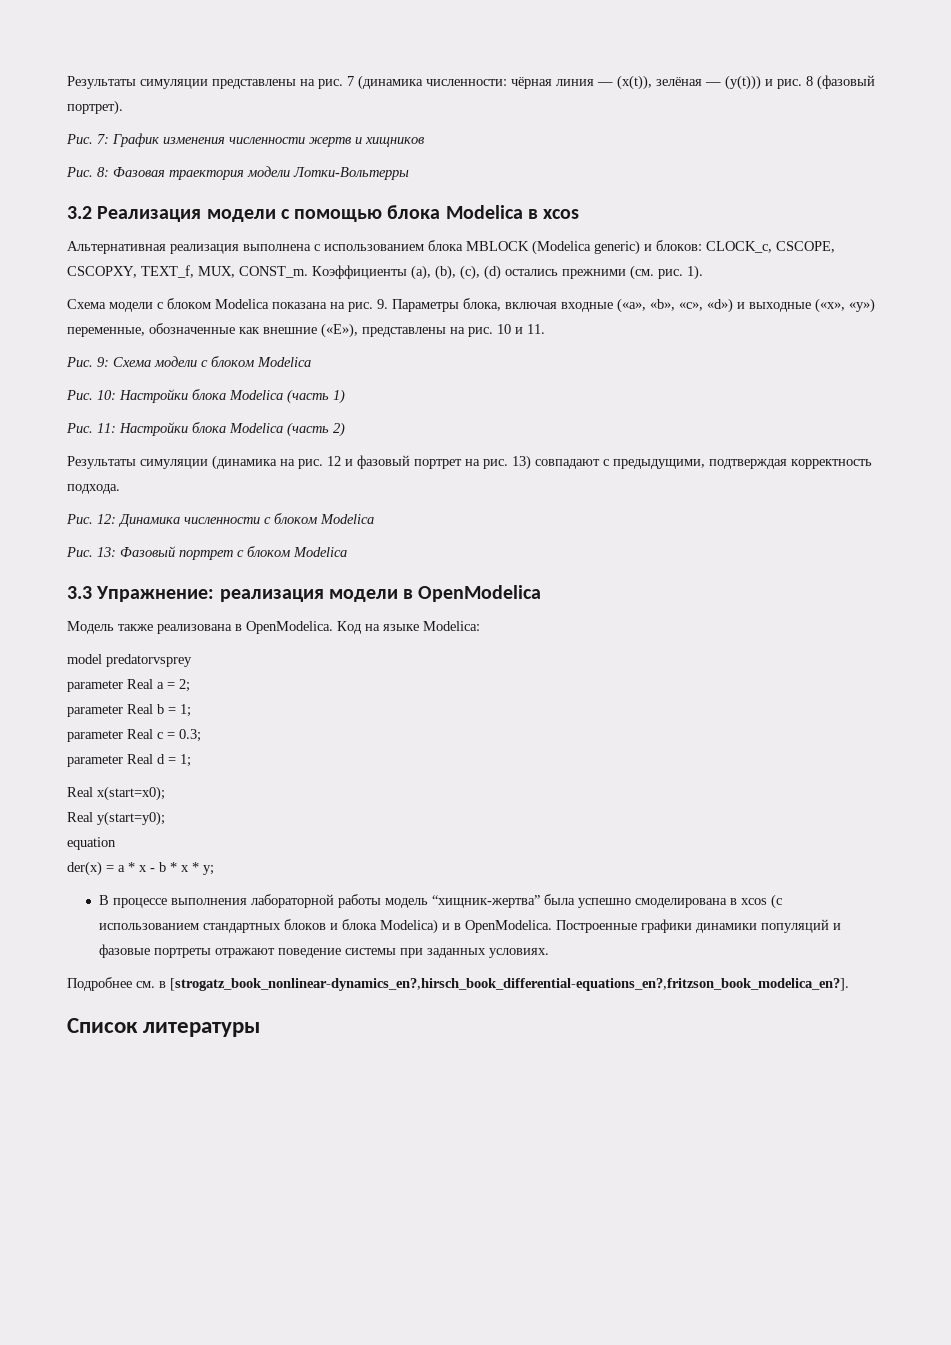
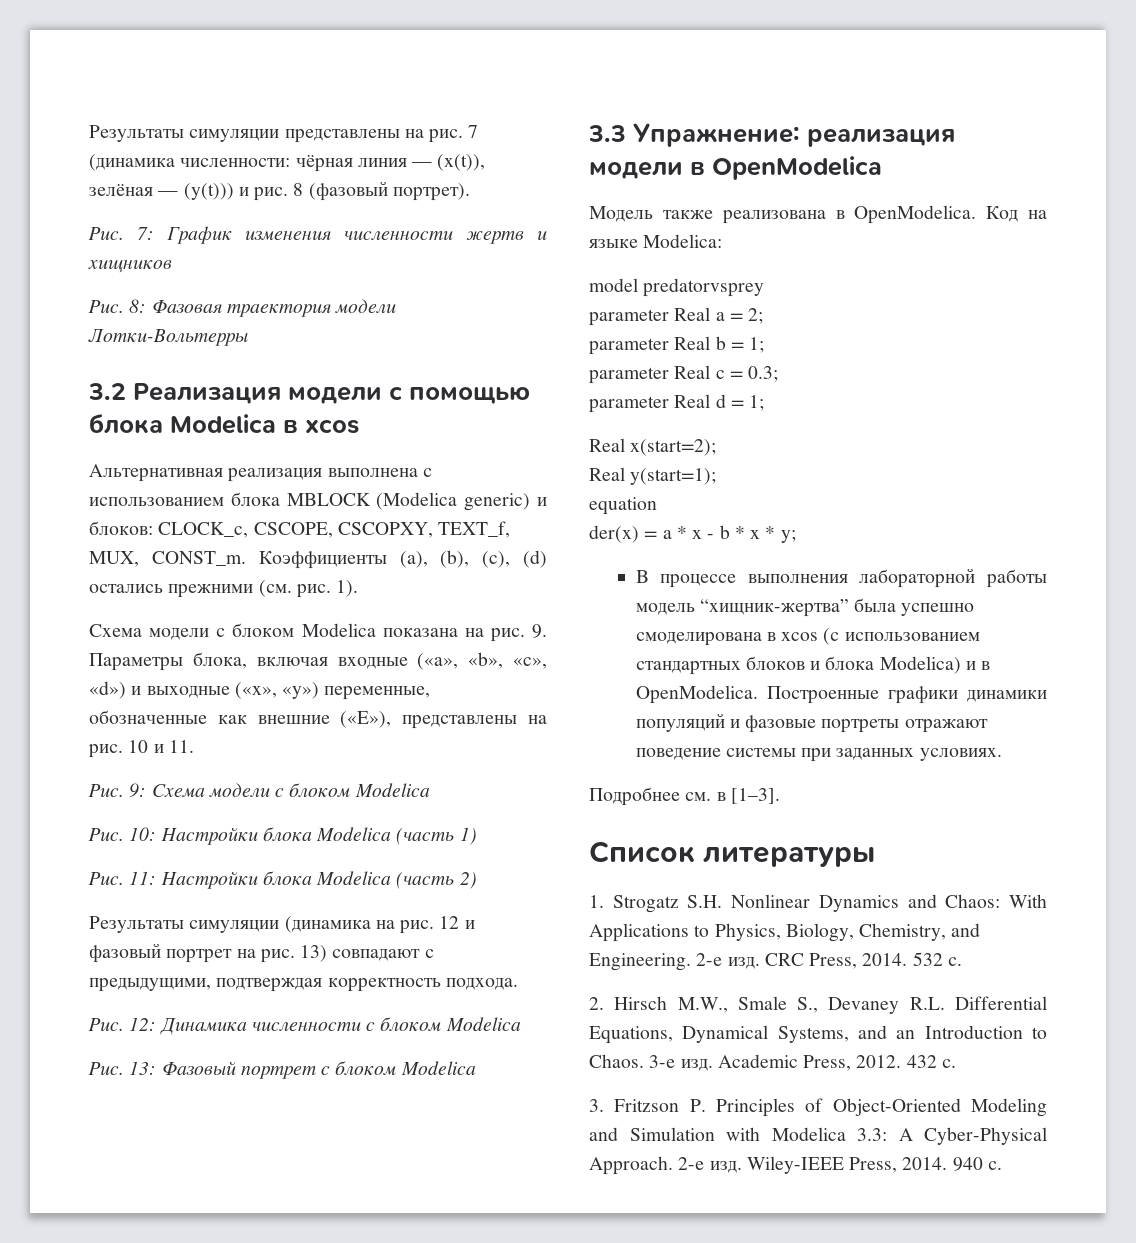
- Real x(start=x0);
- Real y(start=y0);
+ Real x(start=2);
+ Real y(start=1);
- Подробнее см. в [strogatz_book_nonlinear-dynamics_en?,hirsch_book_differential-equations_en?,fritzson_book_modelica_en?].
+ Подробнее см. в [1–3].
+ 1. Strogatz S.H. Nonlinear Dynamics and Chaos: With Applications to Physics, Biology, Chemistry, and Engineering. 2-е изд. CRC Press, 2014. 532 с.
+ 2. Hirsch M.W., Smale S., Devaney R.L. Differential Equations, Dynamical Systems, and an Introduction to Chaos. 3-е изд. Academic Press, 2012. 432 с.
+ 3. Fritzson P. Principles of Object-Oriented Modeling and Simulation with Modelica 3.3: A Cyber-Physical Approach. 2-е изд. Wiley-IEEE Press, 2014. 940 с.

